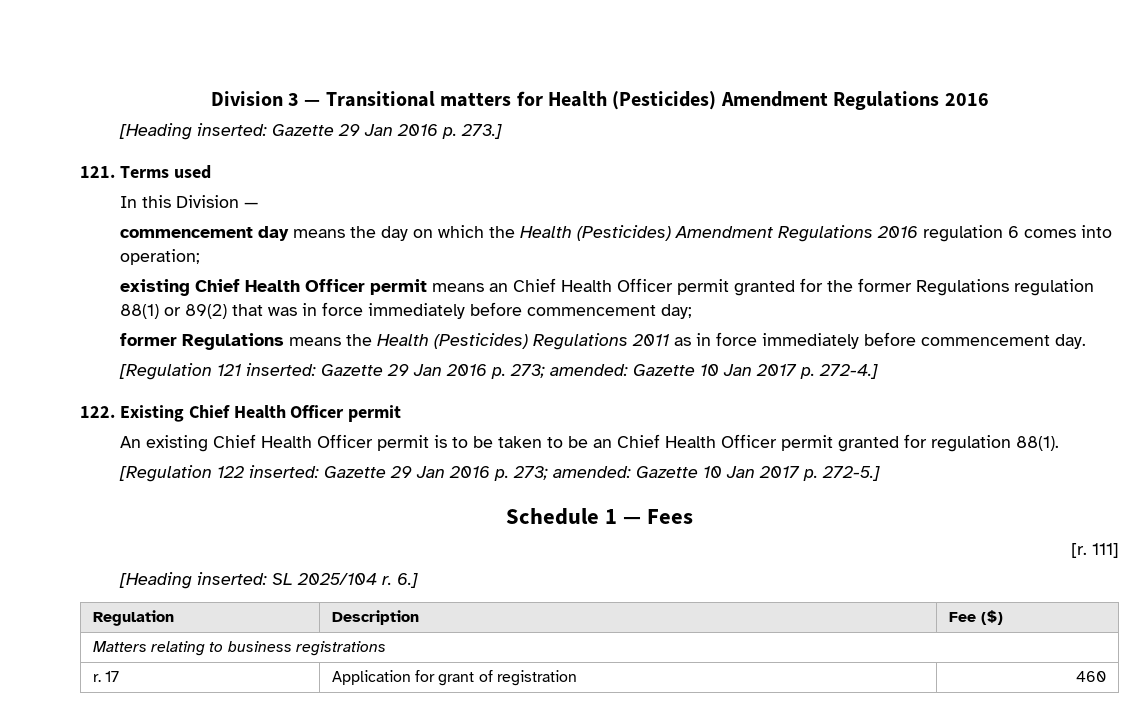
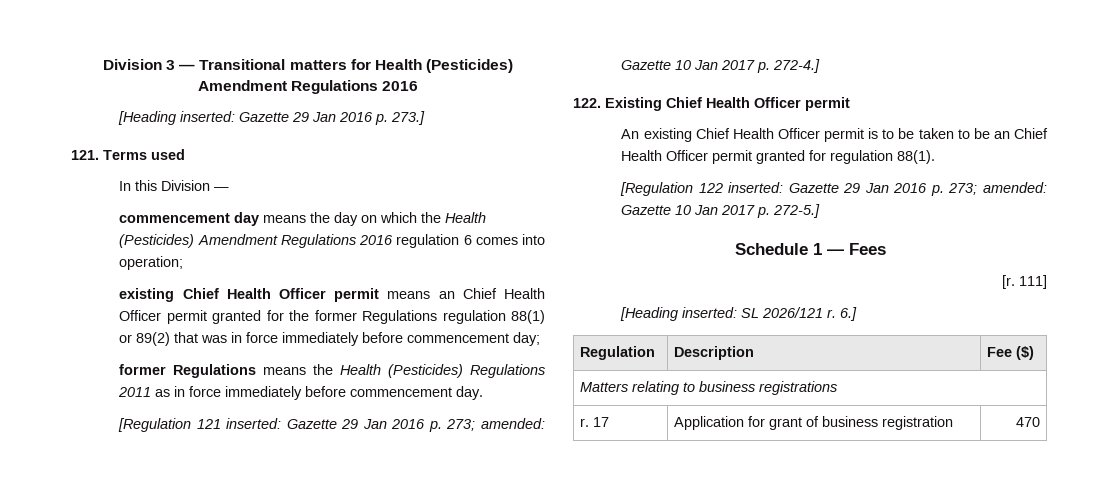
- [Heading inserted: SL 2025/104 r.
+ [Heading inserted: SL 2026/121 r.
- r. 17 | Application for grant of registration | 460
+ r. 17 | Application for grant of business registration | 470

